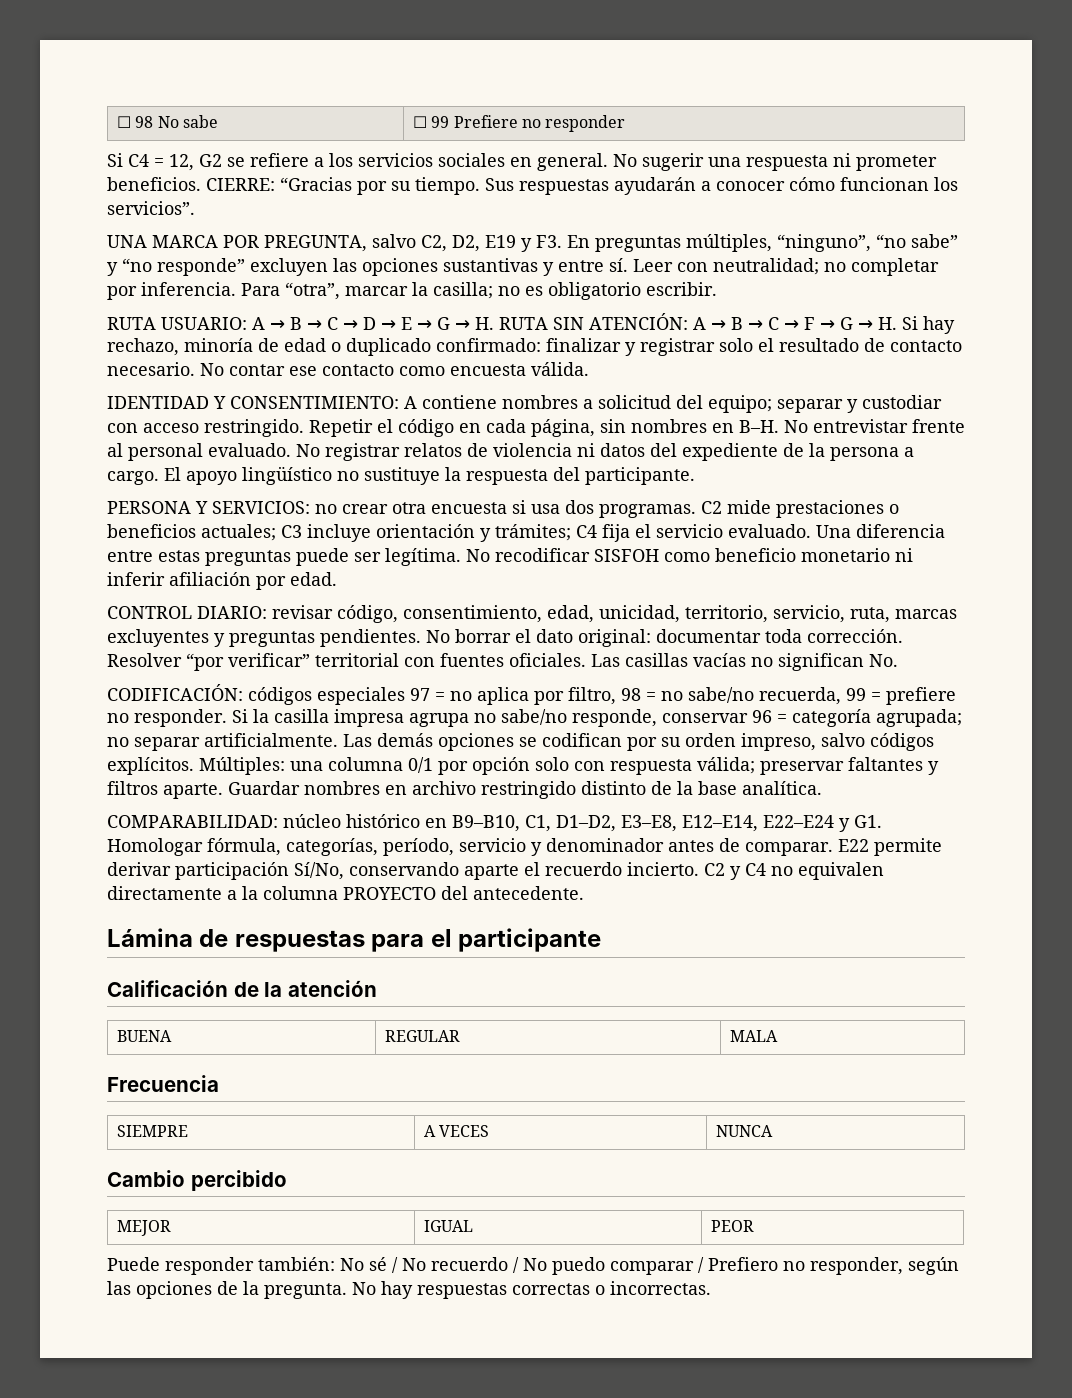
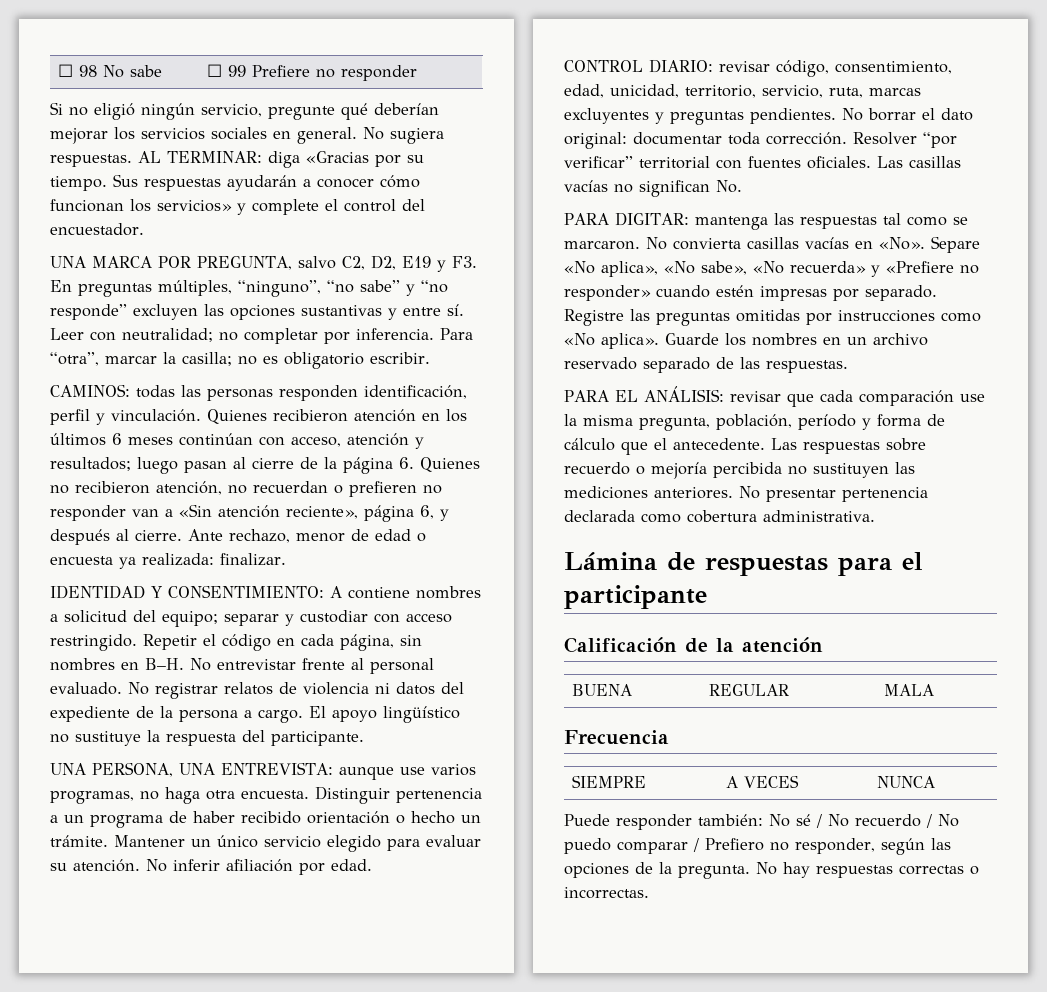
- Si C4 = 12, G2 se refiere a los servicios sociales en general.
+ Si no eligió ningún servicio, pregunte qué deberían mejorar los servicios sociales en general.
- No sugerir una respuesta ni prometer beneficios. CIERRE: “Gracias por su tiempo.
+ No sugiera respuestas. AL TERMINAR: diga «Gracias por su tiempo.
- Sus respuestas ayudarán a conocer cómo funcionan los servicios”.
+ Sus respuestas ayudarán a conocer cómo funcionan los servicios» y complete el control del encuestador.
- RUTA USUARIO: A → B → C → D → E → G → H. RUTA SIN ATENCIÓN: A → B → C → F → G → H. Si hay rechazo, minoría de edad o duplicado confirmado: finalizar y registrar solo el resultado de contacto necesario. No contar ese contacto como encuesta válida.
+ CAMINOS: todas las personas responden identificación, perfil y vinculación. Quienes recibieron atención en los últimos 6 meses continúan con acceso, atención y resultados; luego pasan al cierre de la página 6. Quienes no recibieron atención, no recuerdan o prefieren no responder van a «Sin atención reciente», página 6, y después al cierre. Ante rechazo, menor de edad o encuesta ya realizada: finalizar.
- PERSONA Y SERVICIOS: no crear otra encuesta si usa dos programas. C2 mide prestaciones o beneficios actuales; C3 incluye orientación y trámites; C4 fija el servicio evaluado. Una diferencia entre estas preguntas puede ser legítima. No recodificar SISFOH como beneficio monetario ni inferir afiliación por edad.
+ UNA PERSONA, UNA ENTREVISTA: aunque use varios programas, no haga otra encuesta. Distinguir pertenencia a un programa de haber recibido orientación o hecho un trámite. Mantener un único servicio elegido para evaluar su atención. No inferir afiliación por edad.
- CODIFICACIÓN: códigos especiales 97 = no aplica por filtro, 98 = no sabe/no recuerda, 99 = prefiere no responder. Si la casilla impresa agrupa no sabe/no responde, conservar 96 = categoría agrupada; no separar artificialmente. Las demás opciones se codifican por su orden impreso, salvo códigos explícitos. Múltiples: una columna 0/1 por opción solo con respuesta válida; preservar faltantes y filtros aparte. Guardar nombres en archivo restringido distinto de la base analítica.
- COMPARABILIDAD: núcleo histórico en B9–B10, C1, D1–D2, E3–E8, E12–E14, E22–E24 y G1. Homologar fórmula, categorías, período, servicio y denominador antes de comparar. E22 permite derivar participación Sí/No, conservando aparte el recuerdo incierto. C2 y C4 no equivalen directamente a la columna PROYECTO del antecedente.
+ PARA DIGITAR: mantenga las respuestas tal como se marcaron. No convierta casillas vacías en «No». Separe «No aplica», «No sabe», «No recuerda» y «Prefiere no responder» cuando estén impresas por separado. Registre las preguntas omitidas por instrucciones como «No aplica». Guarde los nombres en un archivo reservado separado de las respuestas.
+ PARA EL ANÁLISIS: revisar que cada comparación use la misma pregunta, población, período y forma de cálculo que el antecedente. Las respuestas sobre recuerdo o mejoría percibida no sustituyen las mediciones anteriores. No presentar pertenencia declarada como cobertura administrativa.
- Cambio percibido
- MEJOR | IGUAL | PEOR

